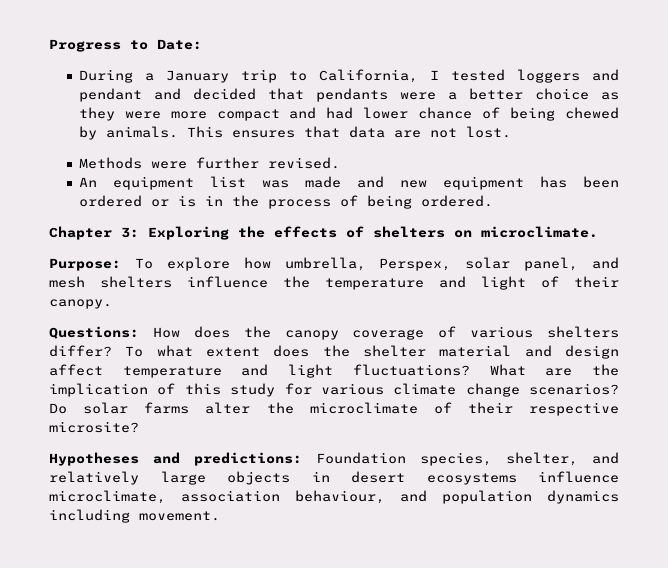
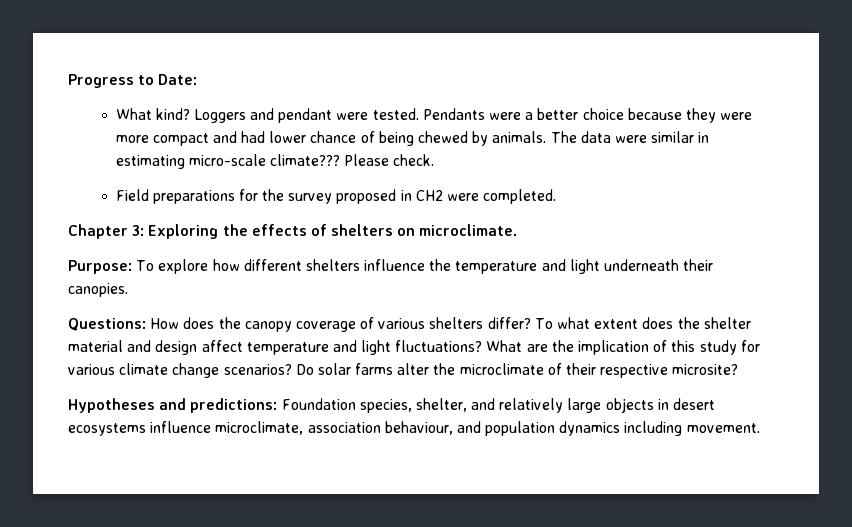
- During a January trip to California, I tested loggers and pendant and decided that pendants were a better choice as they were more compact and had lower chance of being chewed by animals.
+ What kind? Loggers and pendant were tested. Pendants were a better choice because they were more compact and had lower chance of being chewed by animals.
- This ensures that data are not lost.
- Methods were further revised.
- An equipment list was made and new equipment has been ordered or is in the process of being ordered.
+ The data were similar in estimating micro-scale climate??? Please check.
+ Field preparations for the survey proposed in CH2 were completed.
- Purpose: To explore how umbrella, Perspex, solar panel, and mesh shelters influence the temperature and light of their canopy.
+ Purpose: To explore how different shelters influence the temperature and light underneath their canopies.

